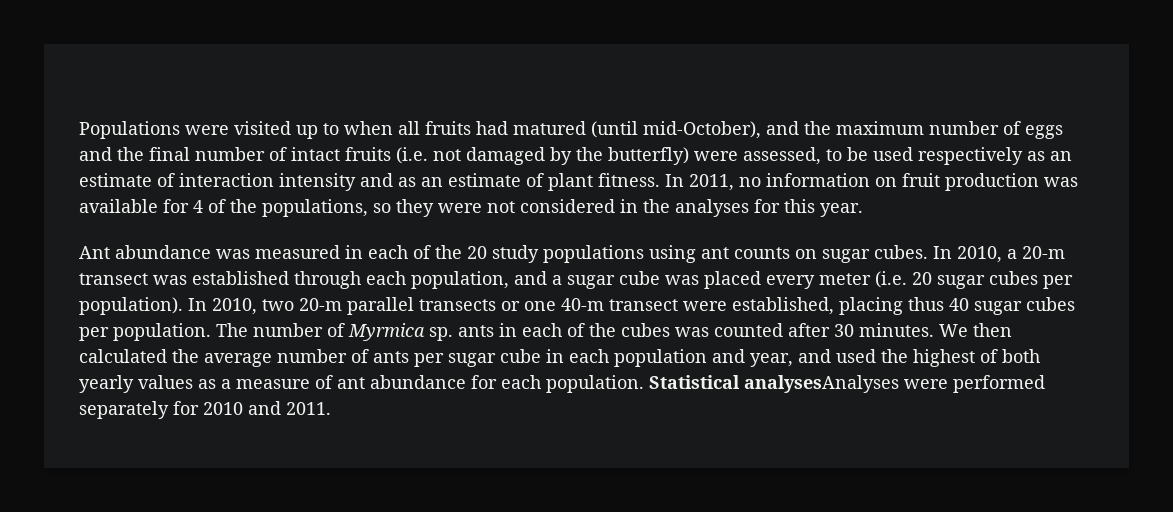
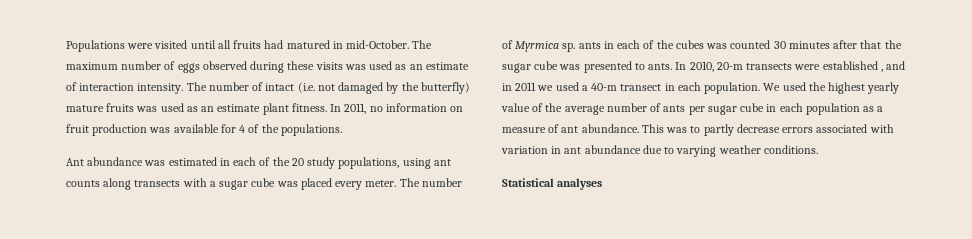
- Populations were visited up to when all fruits had matured (until mid-October), and the maximum number of eggs and the final number of intact fruits (i.e. not damaged by the butterfly) were assessed, to be used respectively as an estimate of interaction intensity and as an estimate of plant fitness.
+ Populations were visited until all fruits had matured in mid-October. The maximum number of eggs observed during these visits was used as an estimate of interaction intensity. The number of intact (i.e. not damaged by the butterfly) mature fruits was used as an estimate plant fitness.
- In 2011, no information on fruit production was available for 4 of the populations, so they were not considered in the analyses for this year.
+ In 2011, no information on fruit production was available for 4 of the populations.
- Ant abundance was measured in each of the 20 study populations using ant counts on sugar cubes. In 2010, a 20-m transect was established through each population, and a sugar cube was placed every meter (i.e. 20 sugar cubes per population). In 2010, two 20-m parallel transects or one 40-m transect were established, placing thus 40 sugar cubes per population.
+ Ant abundance was estimated in each of the 20 study populations, using ant counts along transects with a sugar cube was placed every meter.
- The number of Myrmica sp. ants in each of the cubes was counted after 30 minutes. We then calculated the average number of ants per sugar cube in each population and year, and used the highest of both yearly values as a measure of ant abundance for each population. Statistical analysesAnalyses were performed separately for 2010 and 2011.
+ The number of Myrmica sp. ants in each of the cubes was counted 30 minutes after that the sugar cube was presented to ants. In 2010, 20-m transects were established , and in 2011 we used a 40-m transect in each population. We used the highest yearly value of the average number of ants per sugar cube in each population as a measure of ant abundance. This was to partly decrease errors associated with variation in ant abundance due to varying weather conditions.
+ Statistical analyses

